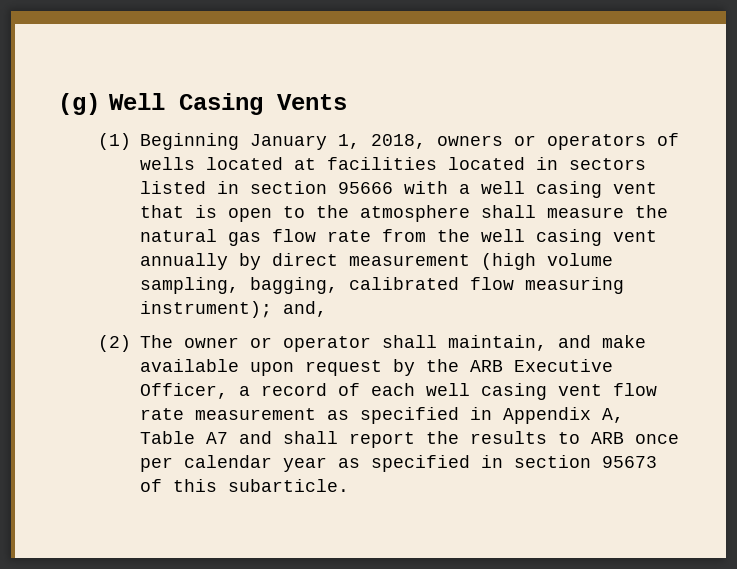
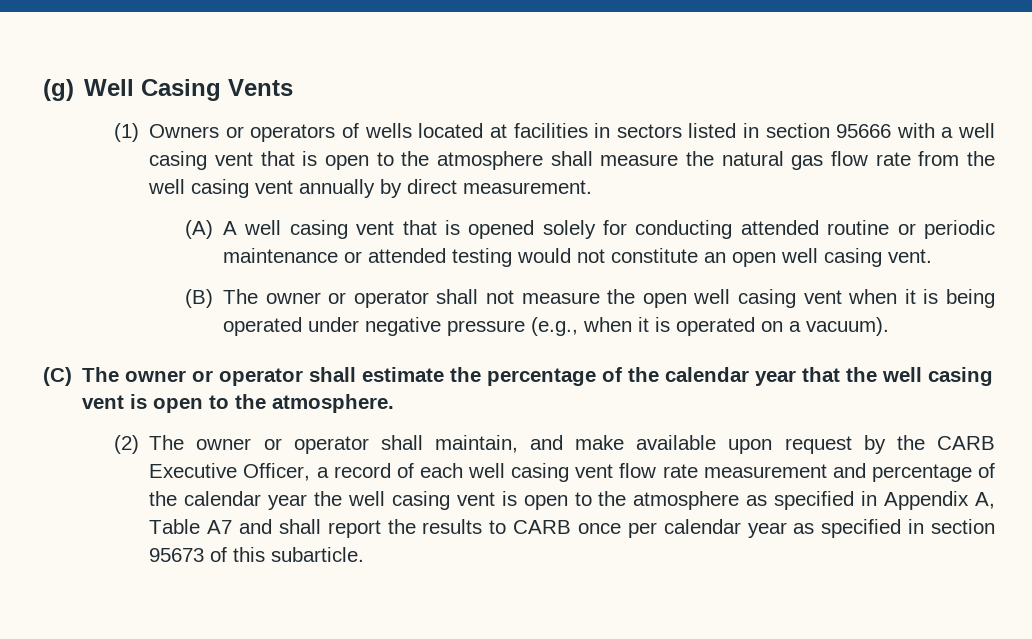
- (1) Beginning January 1, 2018, owners or operators of wells located at facilities located in sectors listed in section 95666 with a well casing vent that is open to the atmosphere shall measure the natural gas flow rate from the well casing vent annually by direct measurement (high volume sampling, bagging, calibrated flow measuring instrument); and,
+ (1) Owners or operators of wells located at facilities in sectors listed in section 95666 with a well casing vent that is open to the atmosphere shall measure the natural gas flow rate from the well casing vent annually by direct measurement.
+ (A) A well casing vent that is opened solely for conducting attended routine or periodic maintenance or attended testing would not constitute an open well casing vent.
+ (B) The owner or operator shall not measure the open well casing vent when it is being operated under negative pressure (e.g., when it is operated on a vacuum).
+ (C) The owner or operator shall estimate the percentage of the calendar year that the well casing vent is open to the atmosphere.
- (2) The owner or operator shall maintain, and make available upon request by the ARB Executive Officer, a record of each well casing vent flow rate measurement as specified in Appendix A, Table A7 and shall report the results to ARB once per calendar year as specified in section 95673 of this subarticle.
+ (2) The owner or operator shall maintain, and make available upon request by the CARB Executive Officer, a record of each well casing vent flow rate measurement and percentage of the calendar year the well casing vent is open to the atmosphere as specified in Appendix A, Table A7 and shall report the results to CARB once per calendar year as specified in section 95673 of this subarticle.

